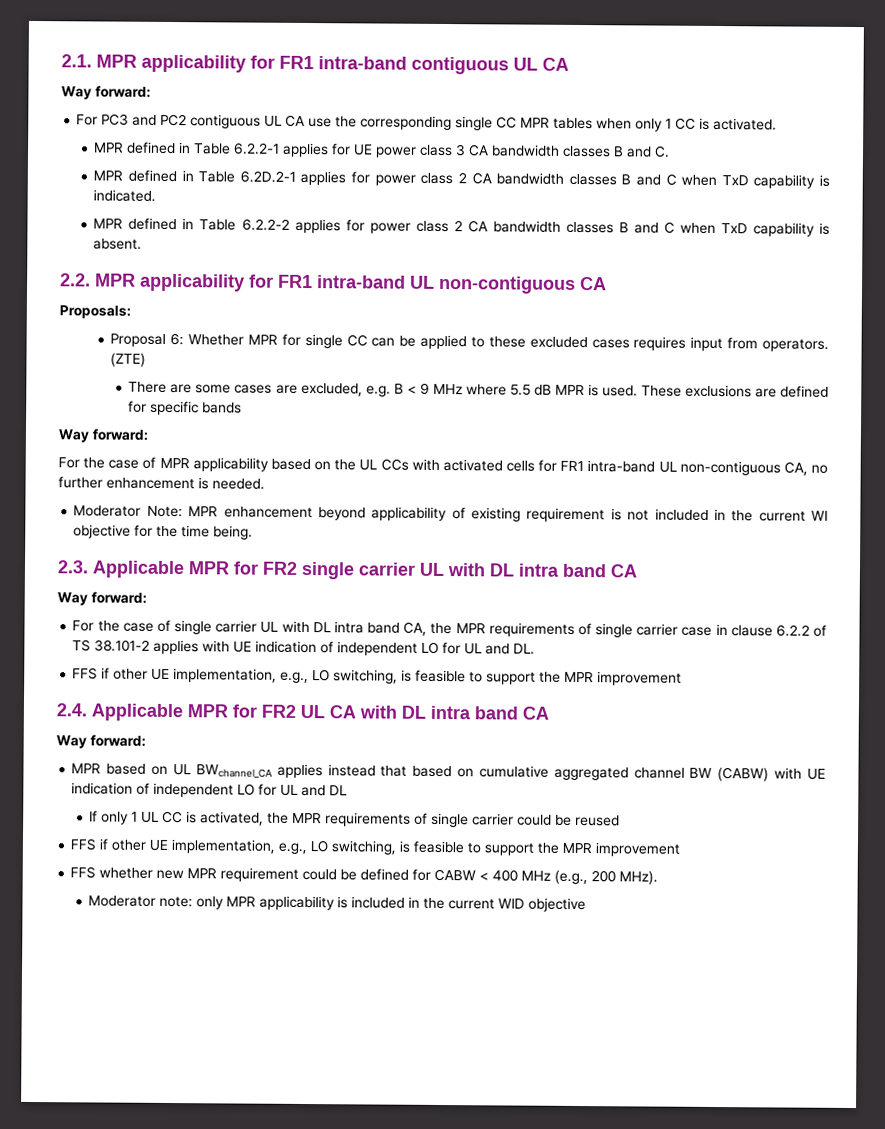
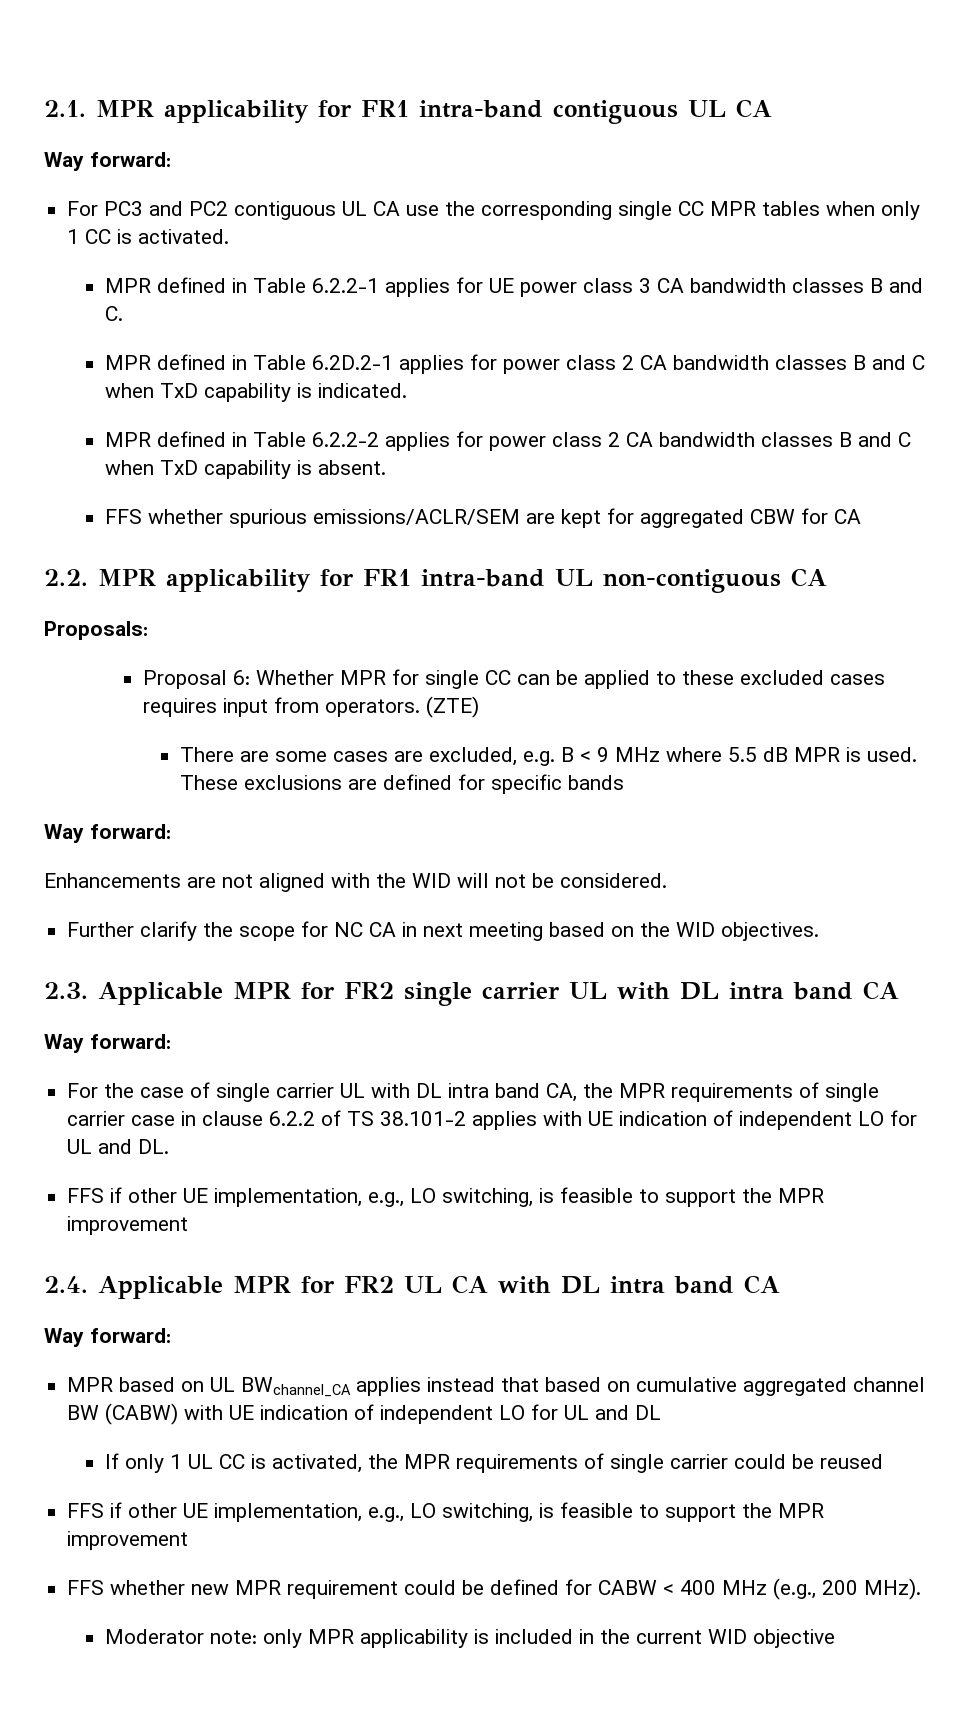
+ FFS whether spurious emissions/ACLR/SEM are kept for aggregated CBW for CA
- For the case of MPR applicability based on the UL CCs with activated cells for FR1 intra-band UL non-contiguous CA, no further enhancement is needed.
- Moderator Note: MPR enhancement beyond applicability of existing requirement is not included in the current WI objective for the time being.
+ Enhancements are not aligned with the WID will not be considered.
+ Further clarify the scope for NC CA in next meeting based on the WID objectives.

